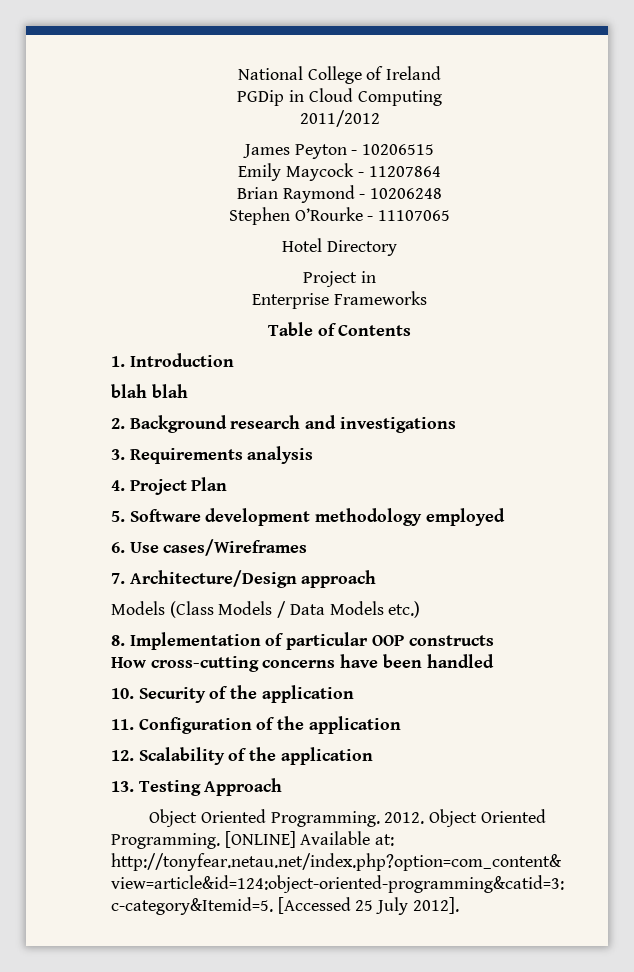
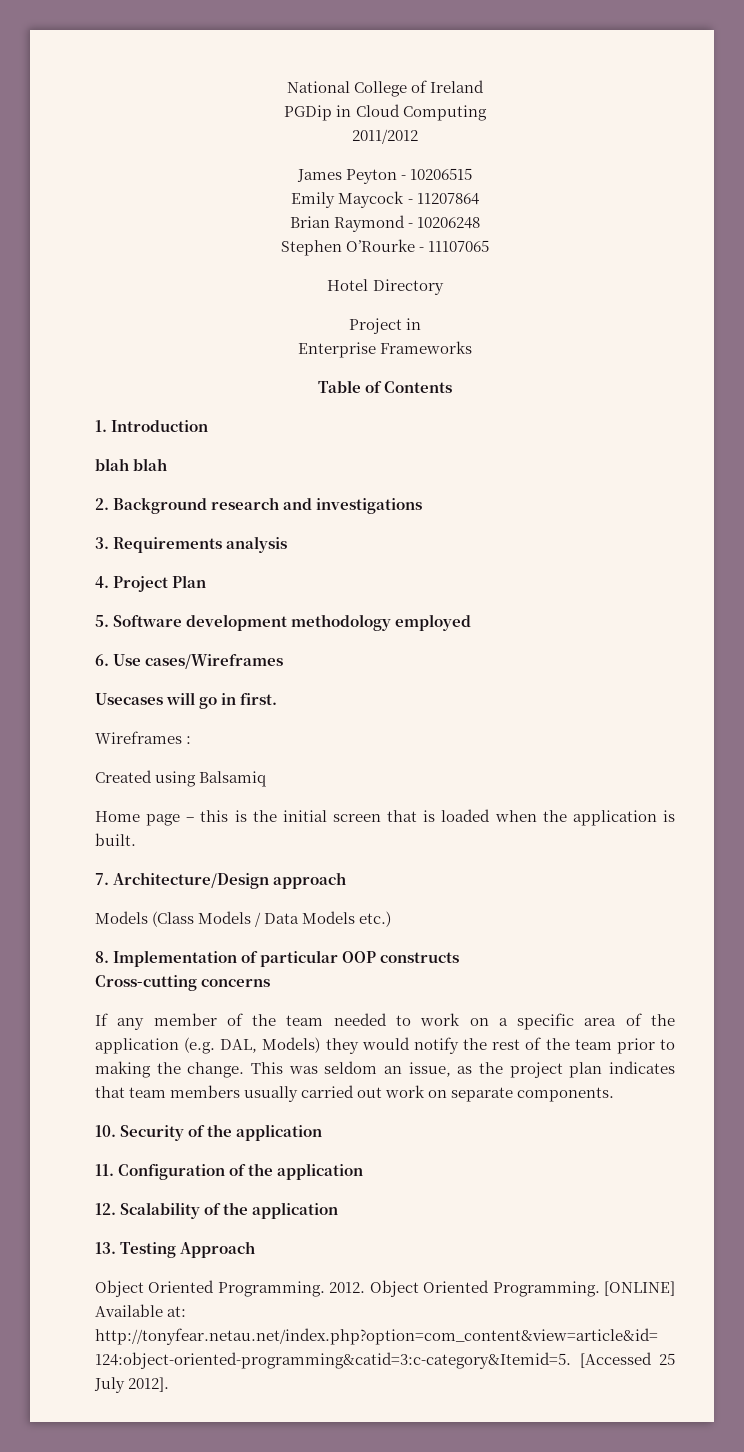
+ Usecases will go in first.
+ Wireframes :
+ Created using Balsamiq
+ Home page – this is the initial screen that is loaded when the application is built.
- How cross-cutting concerns have been handled
+ Cross-cutting concerns
+ If any member of the team needed to work on a specific area of the application (e.g. DAL, Models) they would notify the rest of the team prior to making the change. This was seldom an issue, as the project plan indicates that team members usually carried out work on separate components.

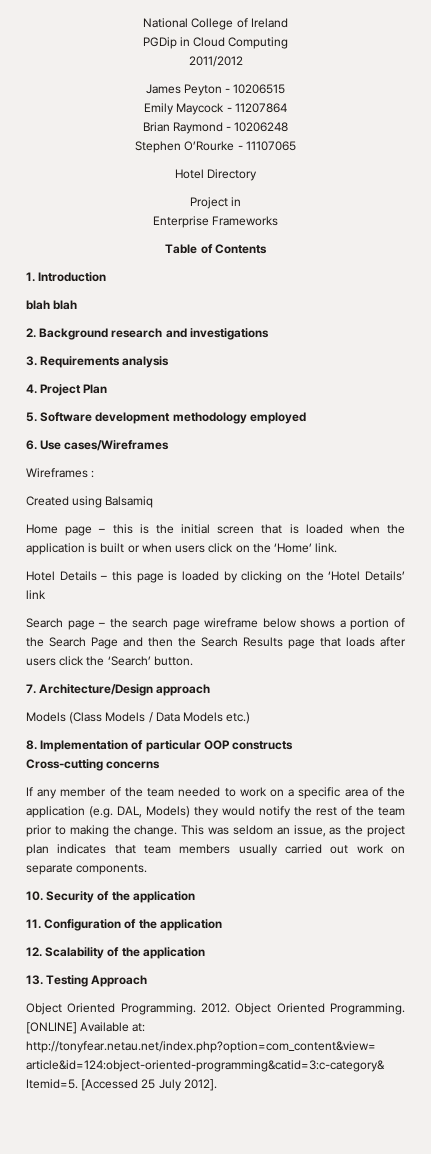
- Usecases will go in first.
- Home page – this is the initial screen that is loaded when the application is built.
+ Home page – this is the initial screen that is loaded when the application is built or when users click on the ‘Home’ link.
+ Hotel Details – this page is loaded by clicking on the ‘Hotel Details’ link
+ Search page – the search page wireframe below shows a portion of the Search Page and then the Search Results page that loads after users click the ‘Search’ button.

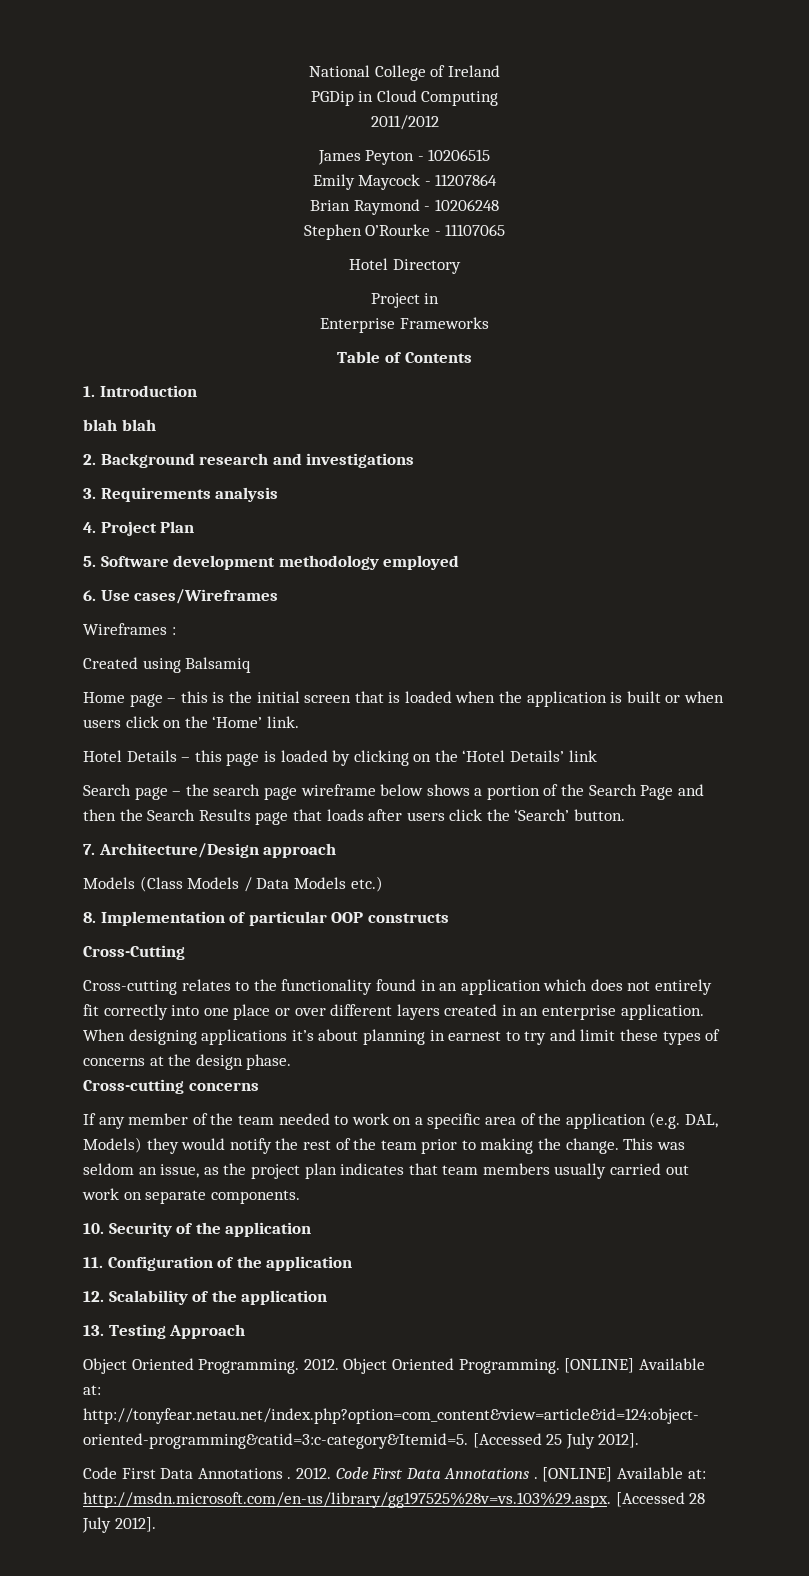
+ Cross-Cutting
+ Cross-cutting relates to the functionality found in an application which does not entirely fit correctly into one place or over different layers created in an enterprise application. When designing applications it’s about planning in earnest to try and limit these types of concerns at the design phase.
+ Code First Data Annotations . 2012. Code First Data Annotations . [ONLINE] Available at: http://msdn.microsoft.com/en-us/library/gg197525%28v=vs.103%29.aspx. [Accessed 28 July 2012].

